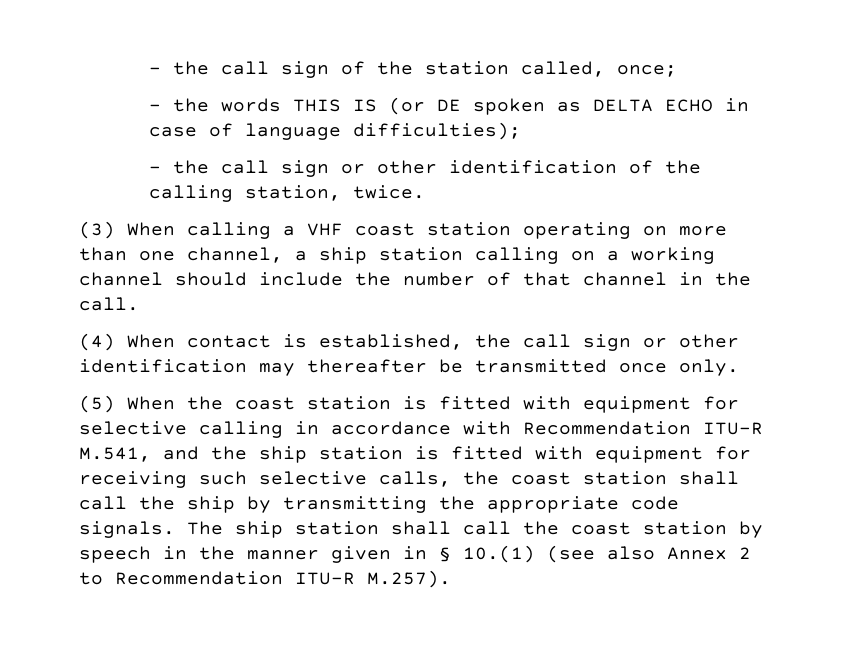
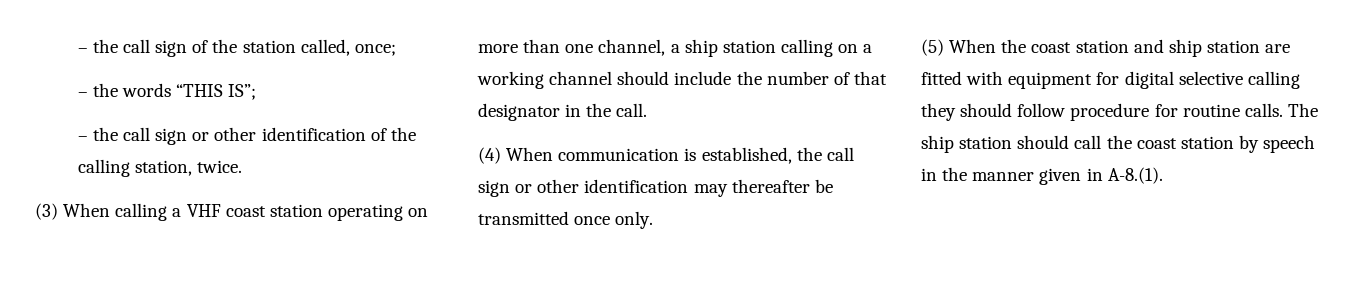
- – the words THIS IS (or DE spoken as DELTA ECHO in case of language difficulties);
+ – the words “THIS IS”;
- (3) When calling a VHF coast station operating on more than one channel, a ship station calling on a working channel should include the number of that channel in the call.
+ (3) When calling a VHF coast station operating on more than one channel, a ship station calling on a working channel should include the number of that designator in the call.
- (4) When contact is established, the call sign or other identification may thereafter be transmitted once only.
+ (4) When communication is established, the call sign or other identification may thereafter be transmitted once only.
- (5) When the coast station is fitted with equipment for selective calling in accordance with Recommendation ITU-R M.541, and the ship station is fitted with equipment for receiving such selective calls, the coast station shall call the ship by transmitting the appropriate code signals.
+ (5) When the coast station and ship station are fitted with equipment for digital selective calling they should follow procedure for routine calls.
- The ship station shall call the coast station by speech in the manner given in § 10.(1) (see also Annex 2 to Recommendation ITU-R M.257).
+ The ship station should call the coast station by speech in the manner given in A-8.(1).

